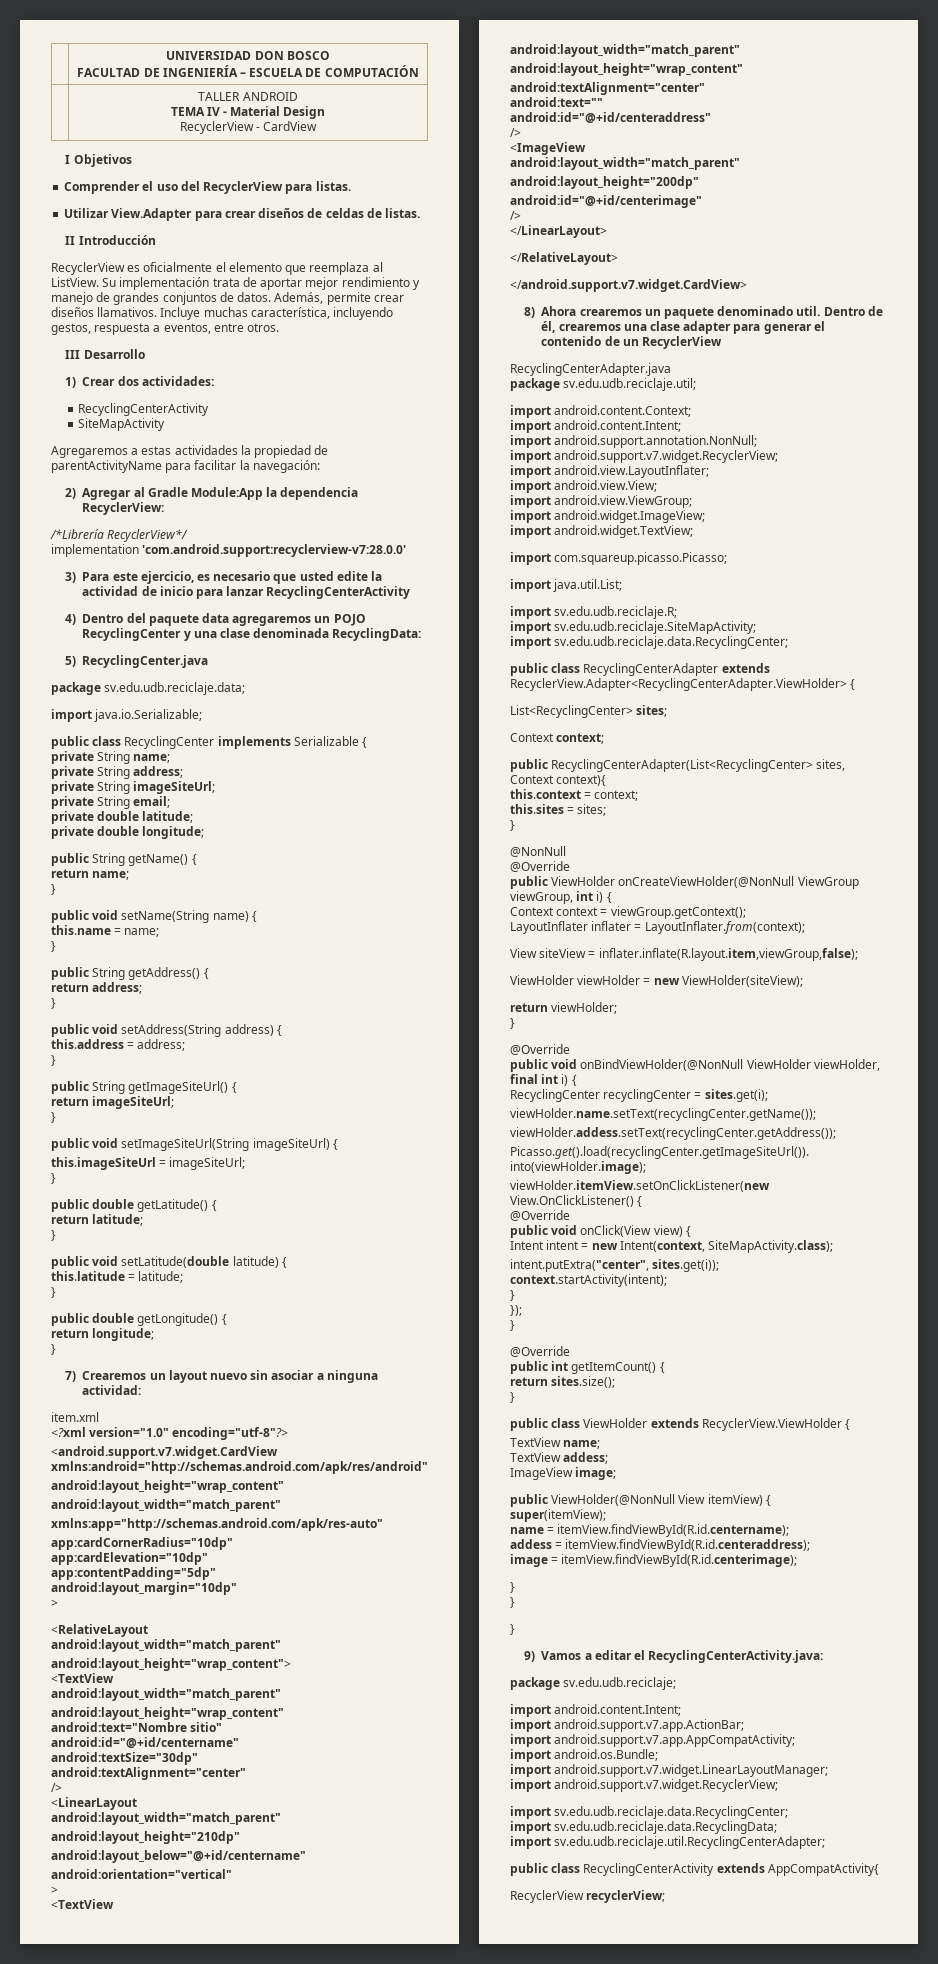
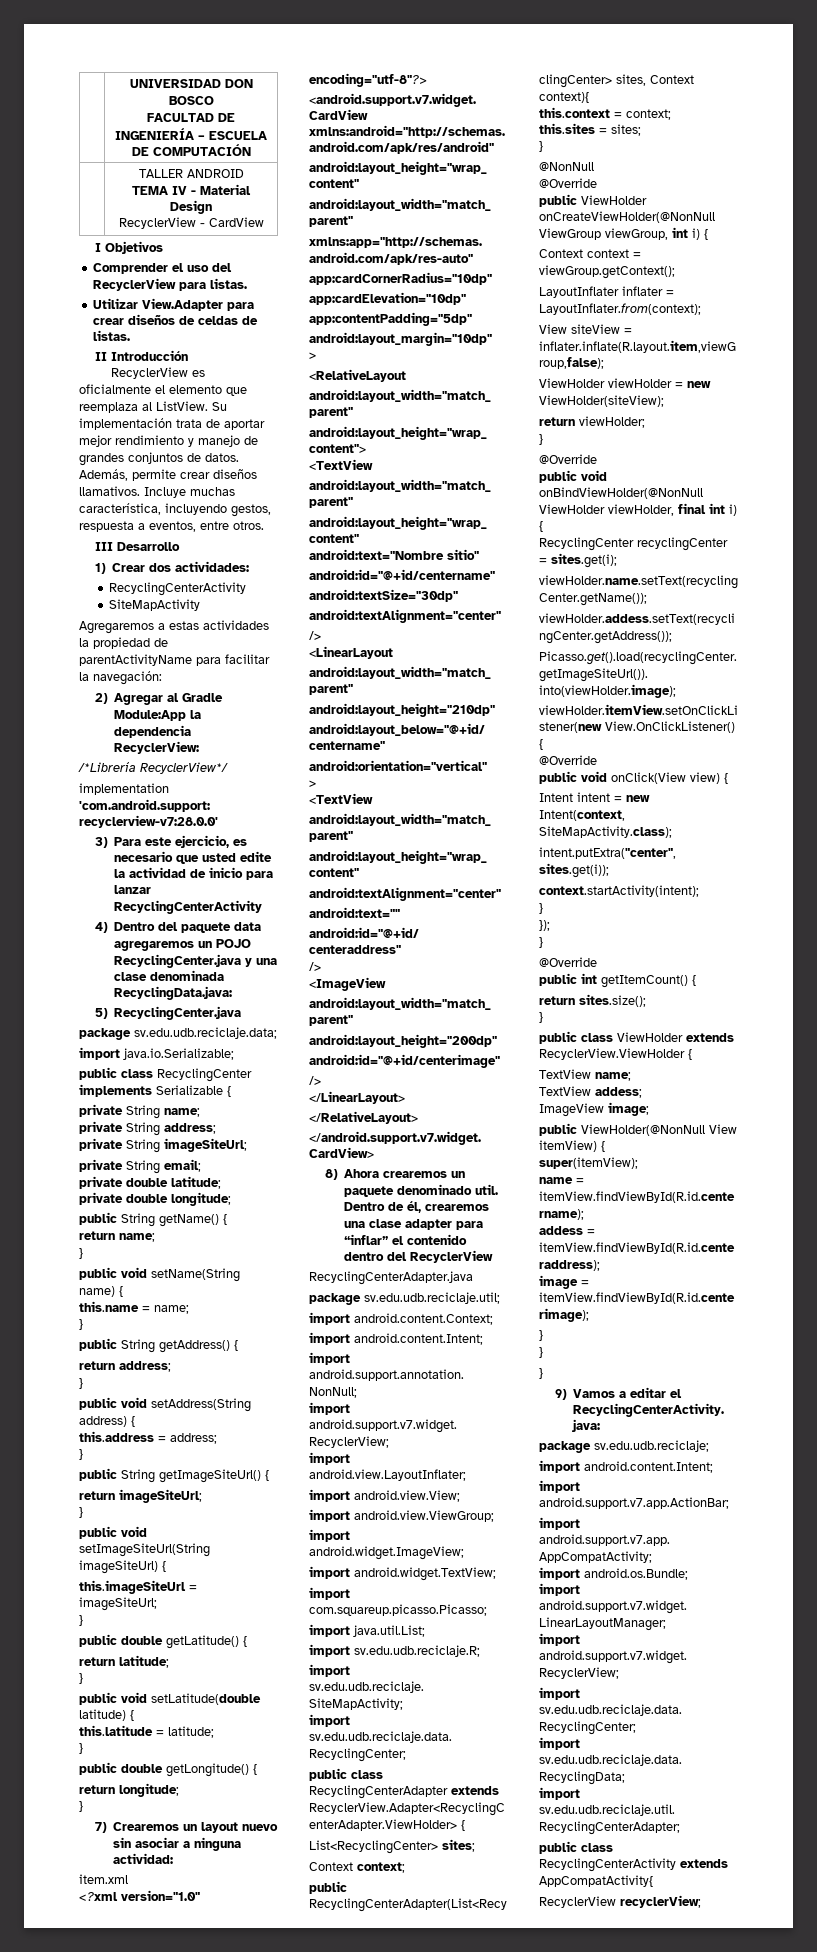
- 4) Dentro del paquete data agregaremos un POJO RecyclingCenter y una clase denominada RecyclingData:
+ 4) Dentro del paquete data agregaremos un POJO RecyclingCenter.java y una clase denominada RecyclingData.java:
- Dentro de él, crearemos una clase adapter para generar el contenido de un RecyclerView
+ Dentro de él, crearemos una clase adapter para “inflar” el contenido dentro del RecyclerView

